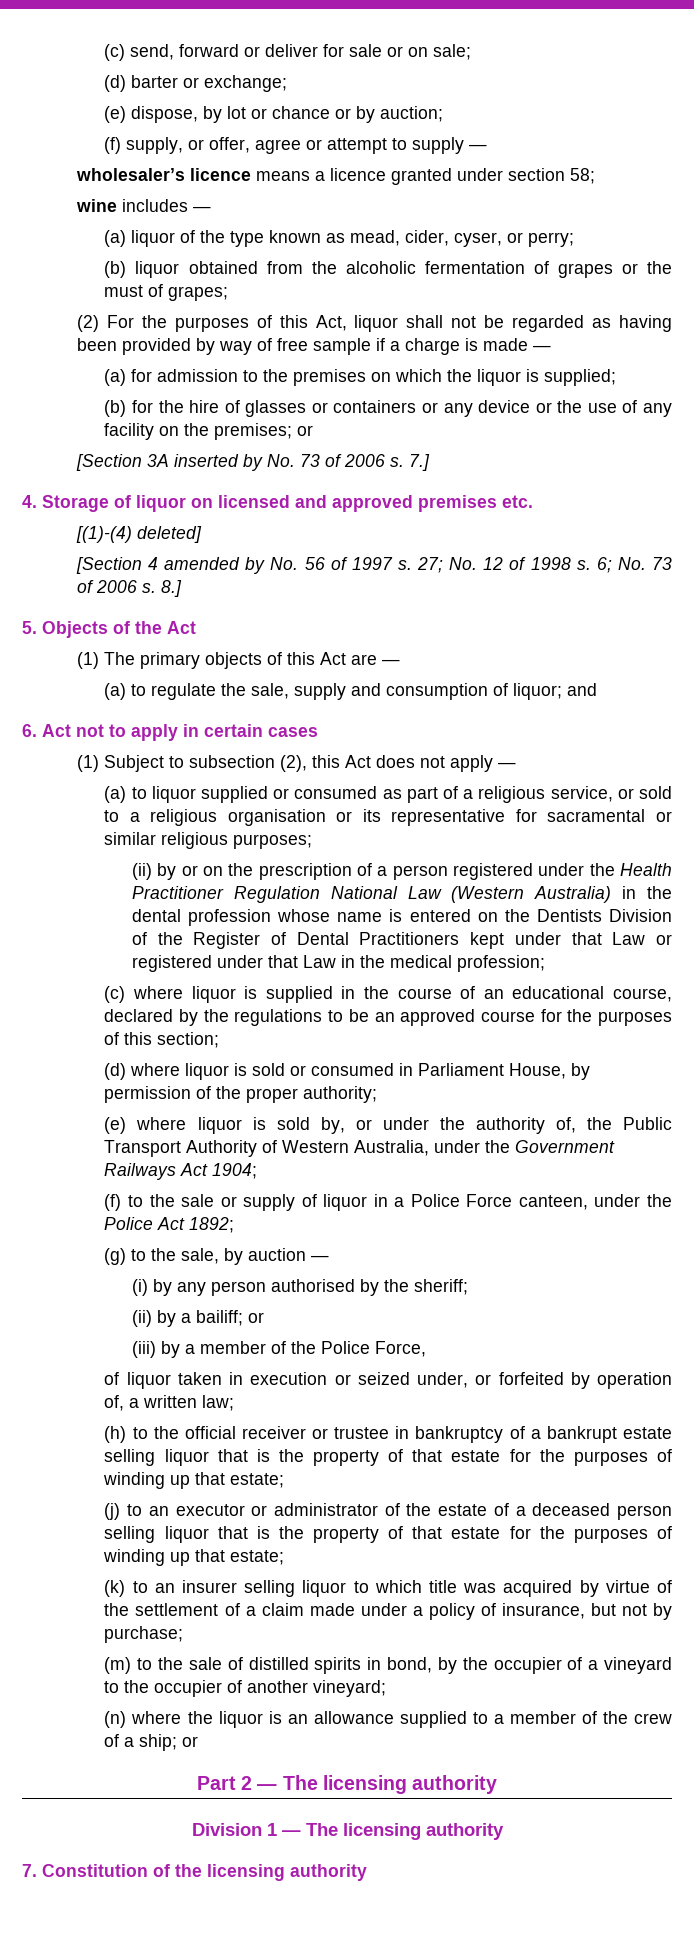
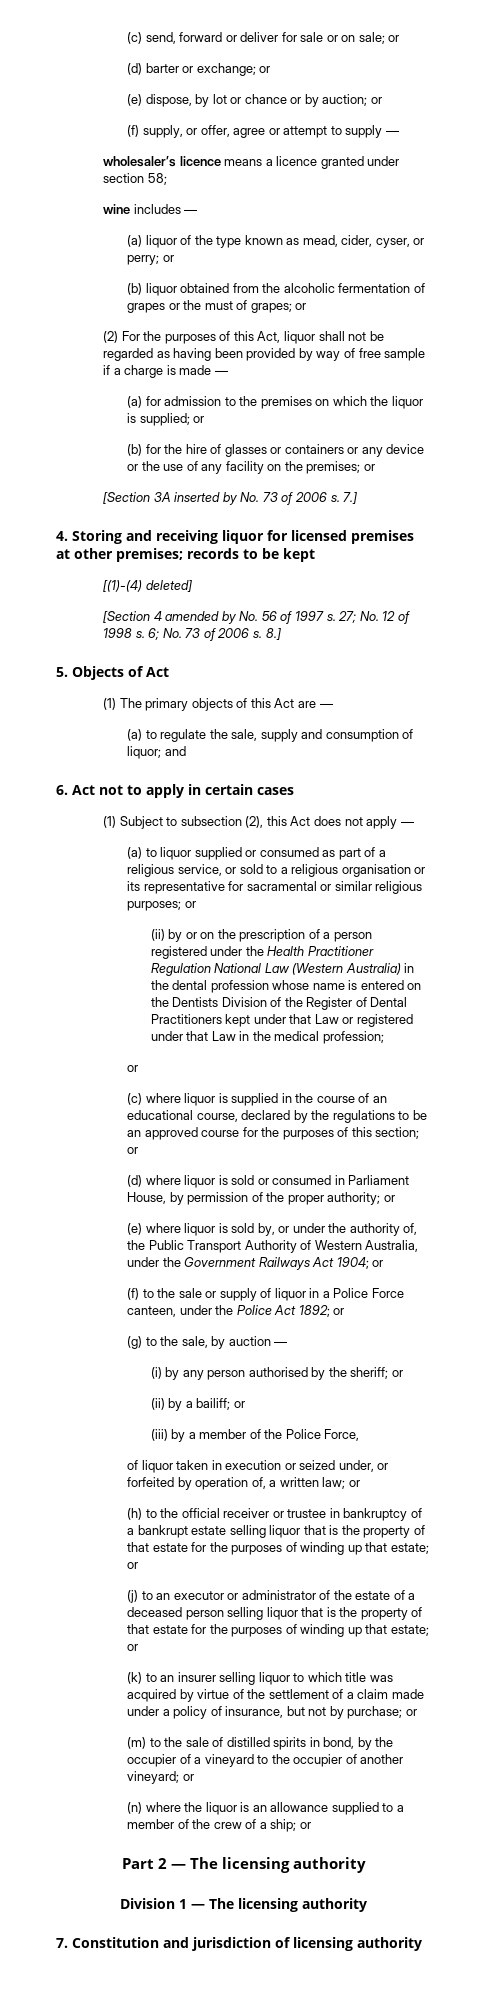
- (c) send, forward or deliver for sale or on sale;
+ (c) send, forward or deliver for sale or on sale; or
- (d) barter or exchange;
+ (d) barter or exchange; or
- (e) dispose, by lot or chance or by auction;
+ (e) dispose, by lot or chance or by auction; or
- (a) liquor of the type known as mead, cider, cyser, or perry;
+ (a) liquor of the type known as mead, cider, cyser, or perry; or
- (b) liquor obtained from the alcoholic fermentation of grapes or the must of grapes;
+ (b) liquor obtained from the alcoholic fermentation of grapes or the must of grapes; or
- (a) for admission to the premises on which the liquor is supplied;
+ (a) for admission to the premises on which the liquor is supplied; or
- 4. Storage of liquor on licensed and approved premises etc.
+ 4. Storing and receiving liquor for licensed premises at other premises; records to be kept
- 5. Objects of the Act
+ 5. Objects of Act
- (a) to liquor supplied or consumed as part of a religious service, or sold to a religious organisation or its representative for sacramental or similar religious purposes;
+ (a) to liquor supplied or consumed as part of a religious service, or sold to a religious organisation or its representative for sacramental or similar religious purposes; or
  (ii) by or on the prescription of a person registered under the Health Practitioner Regulation National Law (Western Australia) in the dental profession whose name is entered on the Dentists Division of the Register of Dental Practitioners kept under that Law or registered under that Law in the medical profession;
+ or
- (c) where liquor is supplied in the course of an educational course, declared by the regulations to be an approved course for the purposes of this section;
+ (c) where liquor is supplied in the course of an educational course, declared by the regulations to be an approved course for the purposes of this section; or
- (d) where liquor is sold or consumed in Parliament House, by permission of the proper authority;
+ (d) where liquor is sold or consumed in Parliament House, by permission of the proper authority; or
- (e) where liquor is sold by, or under the authority of, the Public Transport Authority of Western Australia, under the Government Railways Act 1904;
+ (e) where liquor is sold by, or under the authority of, the Public Transport Authority of Western Australia, under the Government Railways Act 1904; or
- (f) to the sale or supply of liquor in a Police Force canteen, under the Police Act 1892;
+ (f) to the sale or supply of liquor in a Police Force canteen, under the Police Act 1892; or
- (i) by any person authorised by the sheriff;
+ (i) by any person authorised by the sheriff; or
- of liquor taken in execution or seized under, or forfeited by operation of, a written law;
+ of liquor taken in execution or seized under, or forfeited by operation of, a written law; or
- (h) to the official receiver or trustee in bankruptcy of a bankrupt estate selling liquor that is the property of that estate for the purposes of winding up that estate;
+ (h) to the official receiver or trustee in bankruptcy of a bankrupt estate selling liquor that is the property of that estate for the purposes of winding up that estate; or
- (j) to an executor or administrator of the estate of a deceased person selling liquor that is the property of that estate for the purposes of winding up that estate;
+ (j) to an executor or administrator of the estate of a deceased person selling liquor that is the property of that estate for the purposes of winding up that estate; or
- (k) to an insurer selling liquor to which title was acquired by virtue of the settlement of a claim made under a policy of insurance, but not by purchase;
+ (k) to an insurer selling liquor to which title was acquired by virtue of the settlement of a claim made under a policy of insurance, but not by purchase; or
- (m) to the sale of distilled spirits in bond, by the occupier of a vineyard to the occupier of another vineyard;
+ (m) to the sale of distilled spirits in bond, by the occupier of a vineyard to the occupier of another vineyard; or
- 7. Constitution of the licensing authority
+ 7. Constitution and jurisdiction of licensing authority

